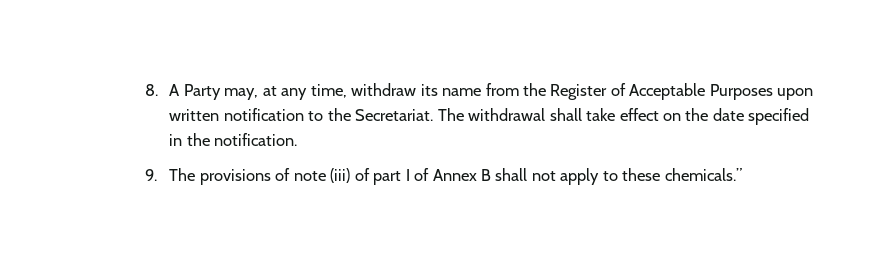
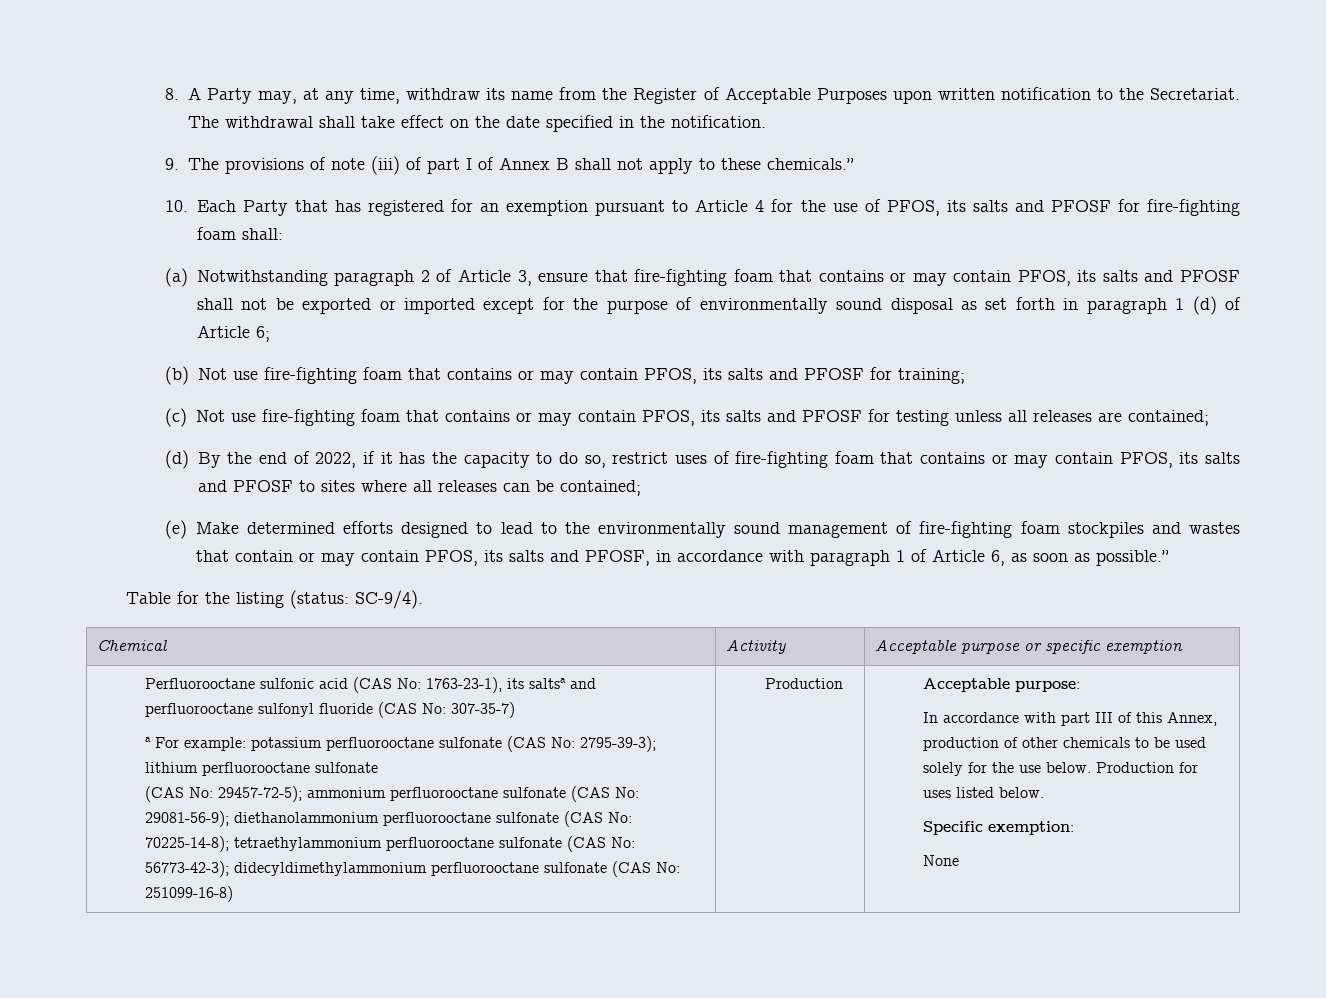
+ 10. Each Party that has registered for an exemption pursuant to Article 4 for the use of PFOS, its salts and PFOSF for fire-fighting foam shall:
+ (a) Notwithstanding paragraph 2 of Article 3, ensure that fire-fighting foam that contains or may contain PFOS, its salts and PFOSF shall not be exported or imported except for the purpose of environmentally sound disposal as set forth in paragraph 1 (d) of Article 6;
+ (b) Not use fire-fighting foam that contains or may contain PFOS, its salts and PFOSF for training;
+ (c) Not use fire-fighting foam that contains or may contain PFOS, its salts and PFOSF for testing unless all releases are contained;
+ (d) By the end of 2022, if it has the capacity to do so, restrict uses of fire-fighting foam that contains or may contain PFOS, its salts and PFOSF to sites where all releases can be contained;
+ (e) Make determined efforts designed to lead to the environmentally sound management of fire-fighting foam stockpiles and wastes that contain or may contain PFOS, its salts and PFOSF, in accordance with paragraph 1 of Article 6, as soon as possible.”
+ Table for the listing (status: SC-9/4).
+ Chemical | Activity | Acceptable purpose or specific exemption
+ Perfluorooctane sulfonic acid (CAS No: 1763-23-1), its saltsa and perfluorooctane sulfonyl fluoride (CAS No: 307-35-7)
+ a For example: potassium perfluorooctane sulfonate (CAS No: 2795-39-3); lithium perfluorooctane sulfonate
+ (CAS No: 29457-72-5); ammonium perfluorooctane sulfonate (CAS No: 29081-56-9); diethanolammonium perfluorooctane sulfonate (CAS No: 70225-14-8); tetraethylammonium perfluorooctane sulfonate (CAS No: 56773-42-3); didecyldimethylammonium perfluorooctane sulfonate (CAS No: 251099-16-8) | Production | Acceptable purpose:
+ In accordance with part III of this Annex, production of other chemicals to be used solely for the use below. Production for uses listed below.
+ Specific exemption:
+ None

